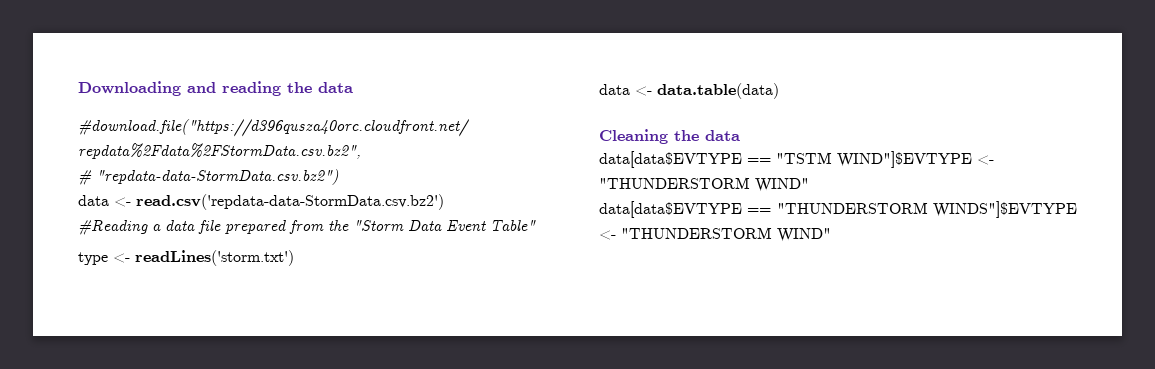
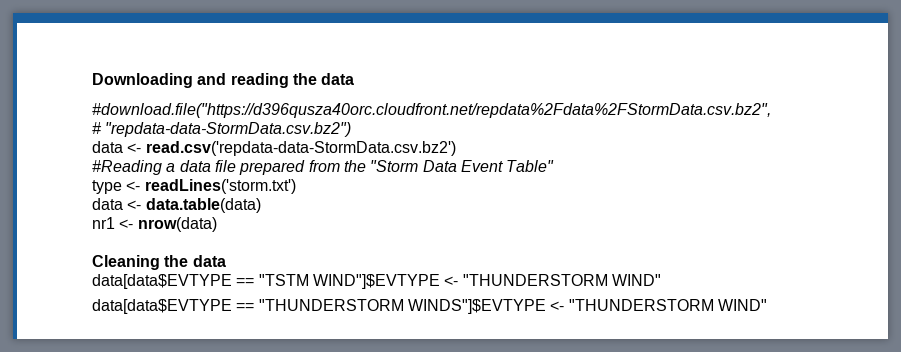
+ nr1 <- nrow(data)

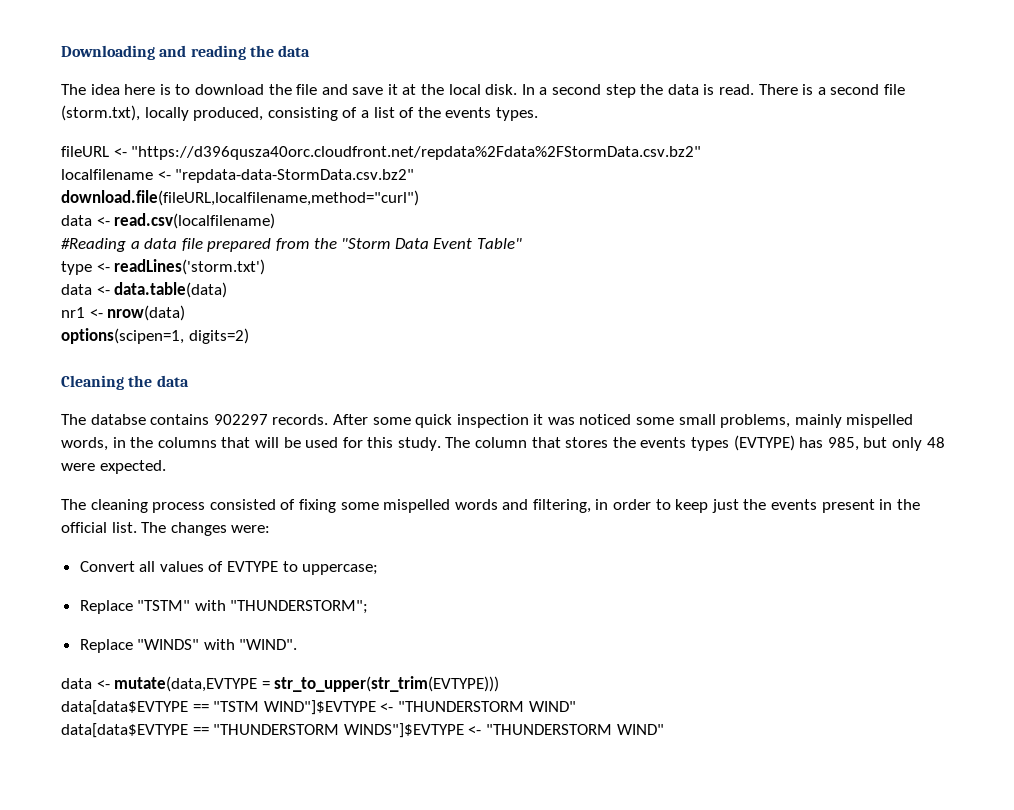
- #download.file("https://d396qusza40orc.cloudfront.net/repdata%2Fdata%2FStormData.csv.bz2",
- # "repdata-data-StormData.csv.bz2")
- data <- read.csv('repdata-data-StormData.csv.bz2')
+ The idea here is to download the file and save it at the local disk. In a second step the data is read. There is a second file (storm.txt), locally produced, consisting of a list of the events types.
+ fileURL <- "https://d396qusza40orc.cloudfront.net/repdata%2Fdata%2FStormData.csv.bz2"
+ localfilename <- "repdata-data-StormData.csv.bz2"
+ download.file(fileURL,localfilename,method="curl")
+ data <- read.csv(localfilename)
+ options(scipen=1, digits=2)
+ The databse contains 902297 records. After some quick inspection it was noticed some small problems, mainly mispelled words, in the columns that will be used for this study. The column that stores the events types (EVTYPE) has 985, but only 48 were expected.
+ The cleaning process consisted of fixing some mispelled words and filtering, in order to keep just the events present in the official list. The changes were:
+ Convert all values of EVTYPE to uppercase;
+ Replace "TSTM" with "THUNDERSTORM";
+ Replace "WINDS" with "WIND".
+ data <- mutate(data,EVTYPE = str_to_upper(str_trim(EVTYPE)))

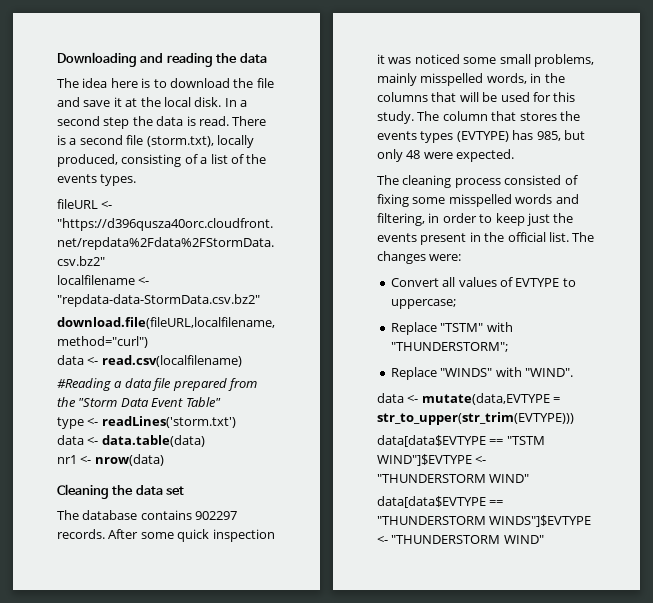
- options(scipen=1, digits=2)
- Cleaning the data
- The databse contains 902297 records.
+ Cleaning the data set
+ The database contains 902297 records.
- After some quick inspection it was noticed some small problems, mainly mispelled words, in the columns that will be used for this study.
+ After some quick inspection it was noticed some small problems, mainly misspelled words, in the columns that will be used for this study.
- The cleaning process consisted of fixing some mispelled words and filtering, in order to keep just the events present in the official list.
+ The cleaning process consisted of fixing some misspelled words and filtering, in order to keep just the events present in the official list.

